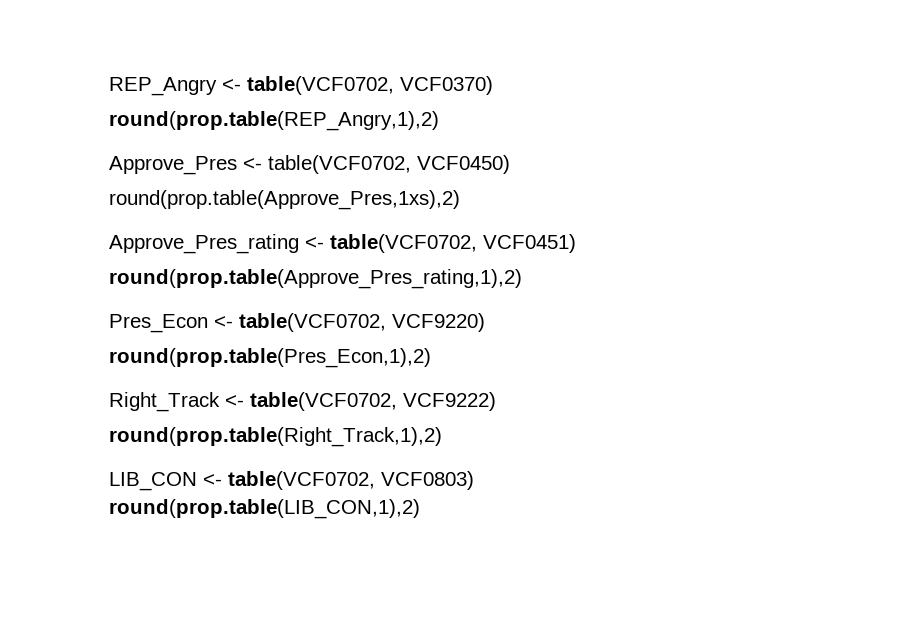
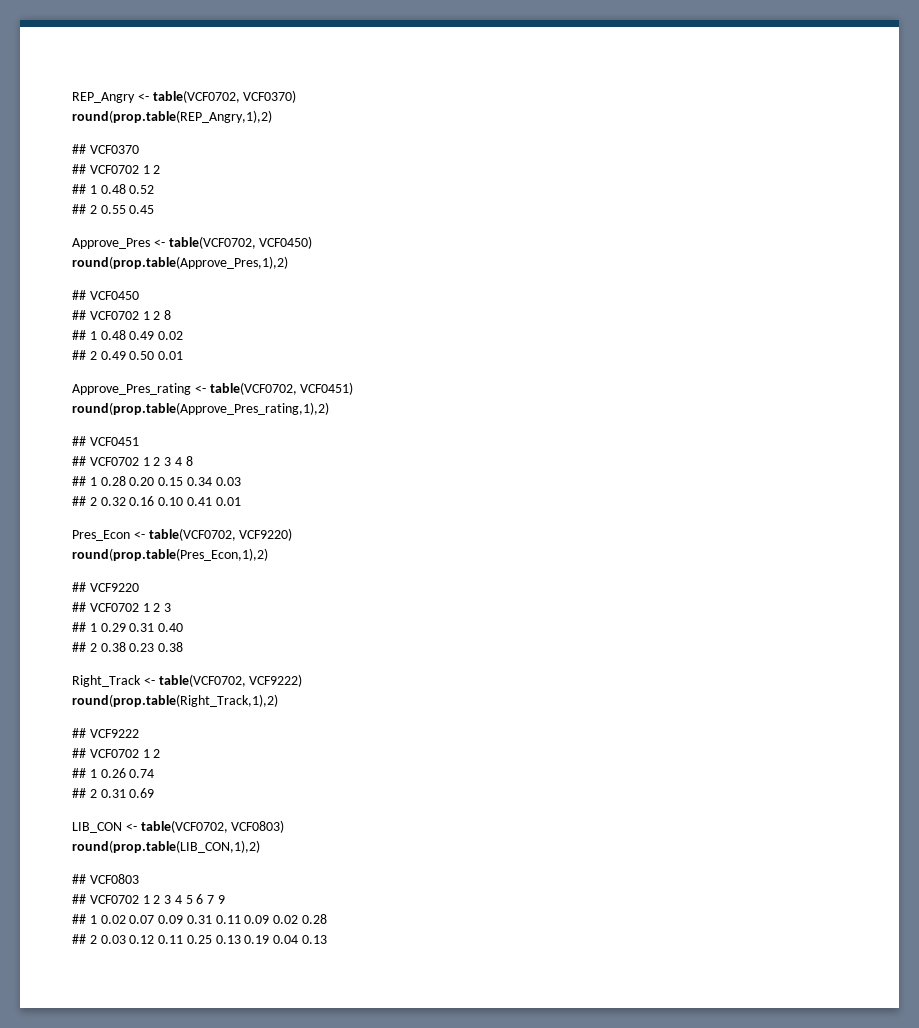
+ ## VCF0370
+ ## VCF0702 1 2
+ ## 1 0.48 0.52
+ ## 2 0.55 0.45
  Approve_Pres <- table(VCF0702, VCF0450)
- round(prop.table(Approve_Pres,1xs),2)
+ round(prop.table(Approve_Pres,1),2)
+ ## VCF0450
+ ## VCF0702 1 2 8
+ ## 1 0.48 0.49 0.02
+ ## 2 0.49 0.50 0.01
+ ## VCF0451
+ ## VCF0702 1 2 3 4 8
+ ## 1 0.28 0.20 0.15 0.34 0.03
+ ## 2 0.32 0.16 0.10 0.41 0.01
+ ## VCF9220
+ ## VCF0702 1 2 3
+ ## 1 0.29 0.31 0.40
+ ## 2 0.38 0.23 0.38
+ ## VCF9222
+ ## VCF0702 1 2
+ ## 1 0.26 0.74
+ ## 2 0.31 0.69
+ ## VCF0803
+ ## VCF0702 1 2 3 4 5 6 7 9
+ ## 1 0.02 0.07 0.09 0.31 0.11 0.09 0.02 0.28
+ ## 2 0.03 0.12 0.11 0.25 0.13 0.19 0.04 0.13

